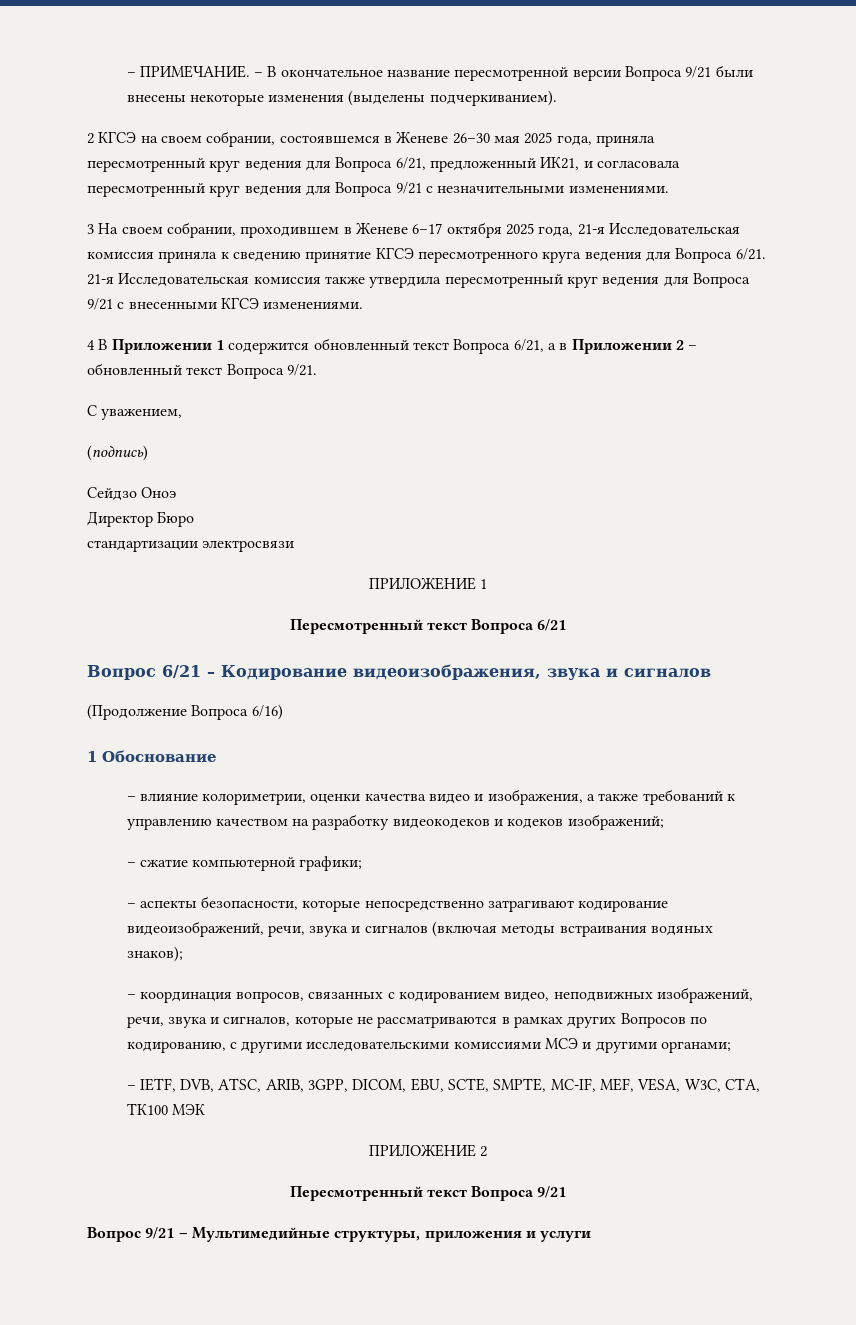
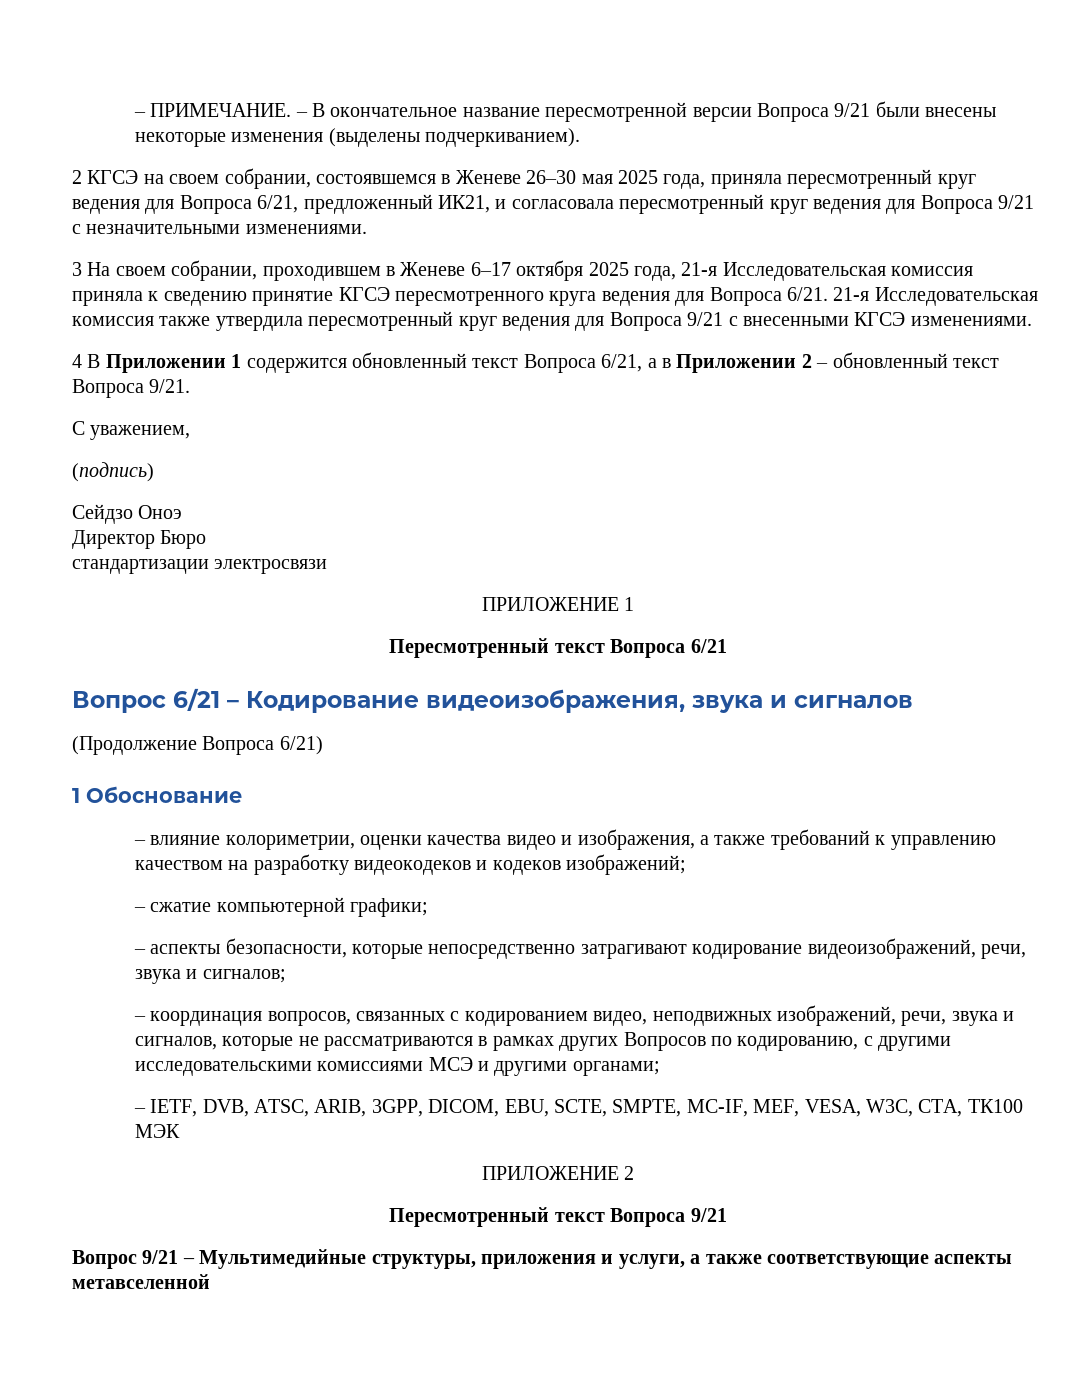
- (Продолжение Вопроса 6/16)
+ (Продолжение Вопроса 6/21)
- – аспекты безопасности, которые непосредственно затрагивают кодирование видеоизображений, речи, звука и сигналов (включая методы встраивания водяных знаков);
+ – аспекты безопасности, которые непосредственно затрагивают кодирование видеоизображений, речи, звука и сигналов;
- Вопрос 9/21 – Мультимедийные структуры, приложения и услуги
+ Вопрос 9/21 – Мультимедийные структуры, приложения и услуги, а также соответствующие аспекты метавселенной

